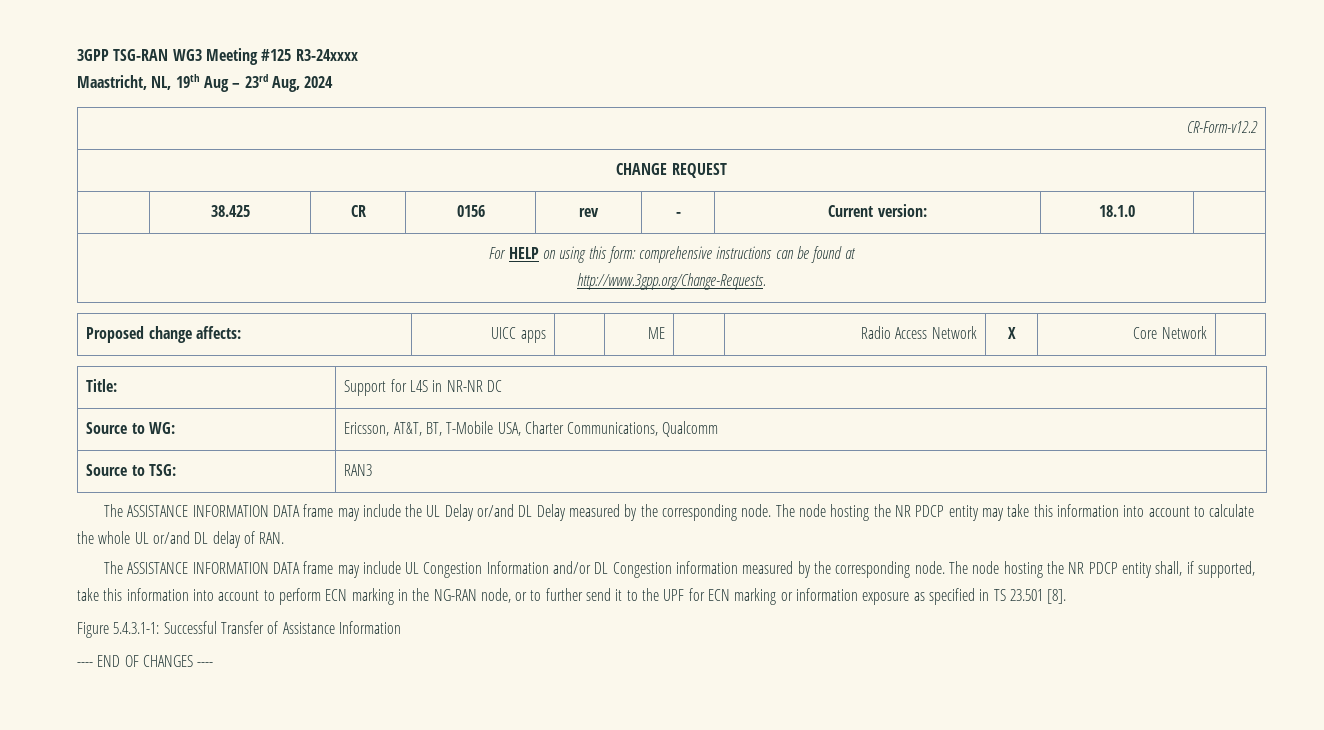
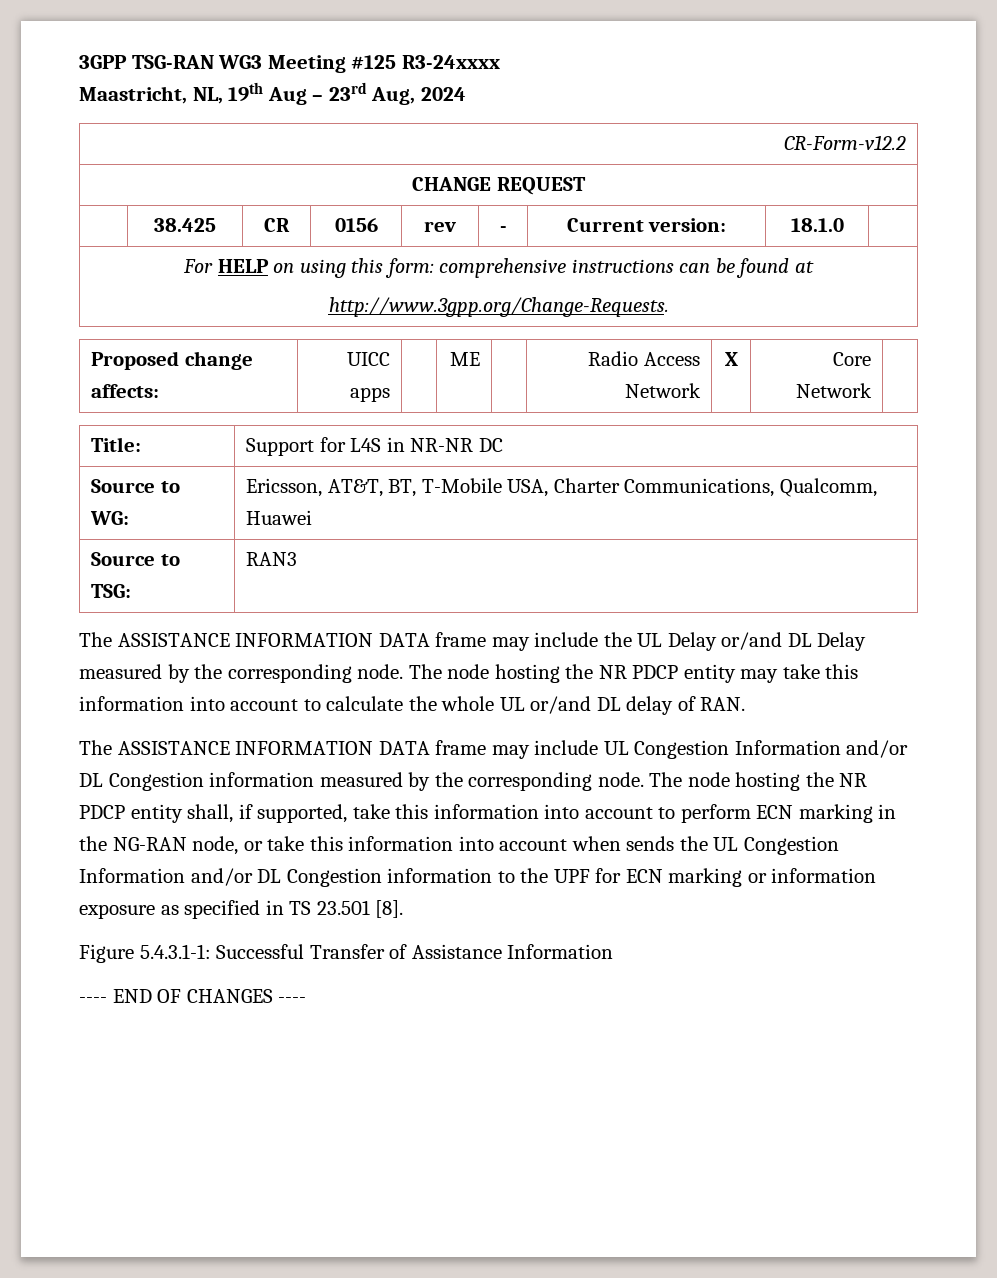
- Source to WG: | Ericsson, AT&T, BT, T-Mobile USA, Charter Communications, Qualcomm
+ Source to WG: | Ericsson, AT&T, BT, T-Mobile USA, Charter Communications, Qualcomm, Huawei
- The node hosting the NR PDCP entity shall, if supported, take this information into account to perform ECN marking in the NG-RAN node, or to further send it to the UPF for ECN marking or information exposure as specified in TS 23.501 [8].
+ The node hosting the NR PDCP entity shall, if supported, take this information into account to perform ECN marking in the NG-RAN node, or take this information into account when sends the UL Congestion Information and/or DL Congestion information to the UPF for ECN marking or information exposure as specified in TS 23.501 [8].

